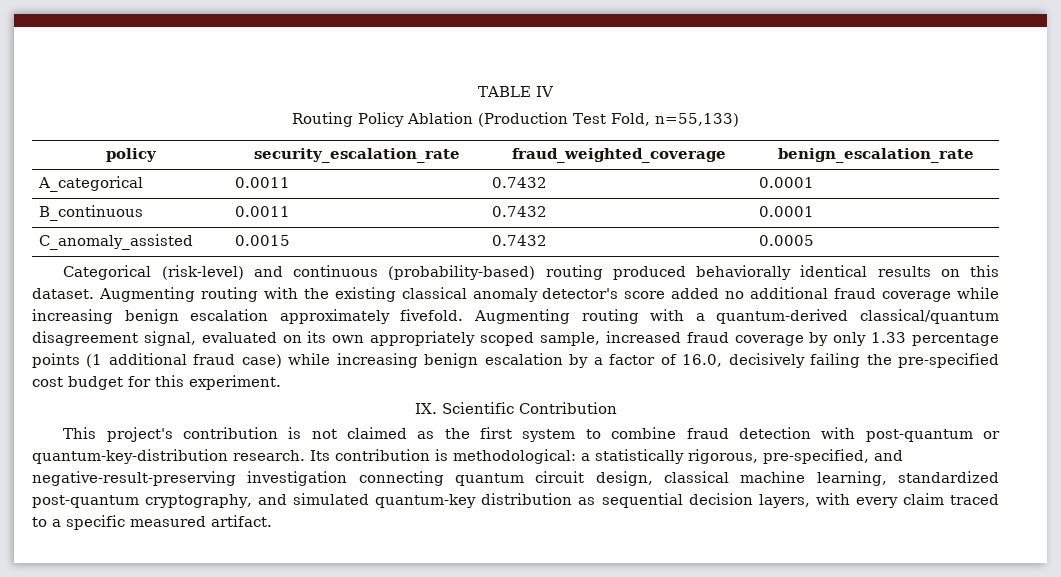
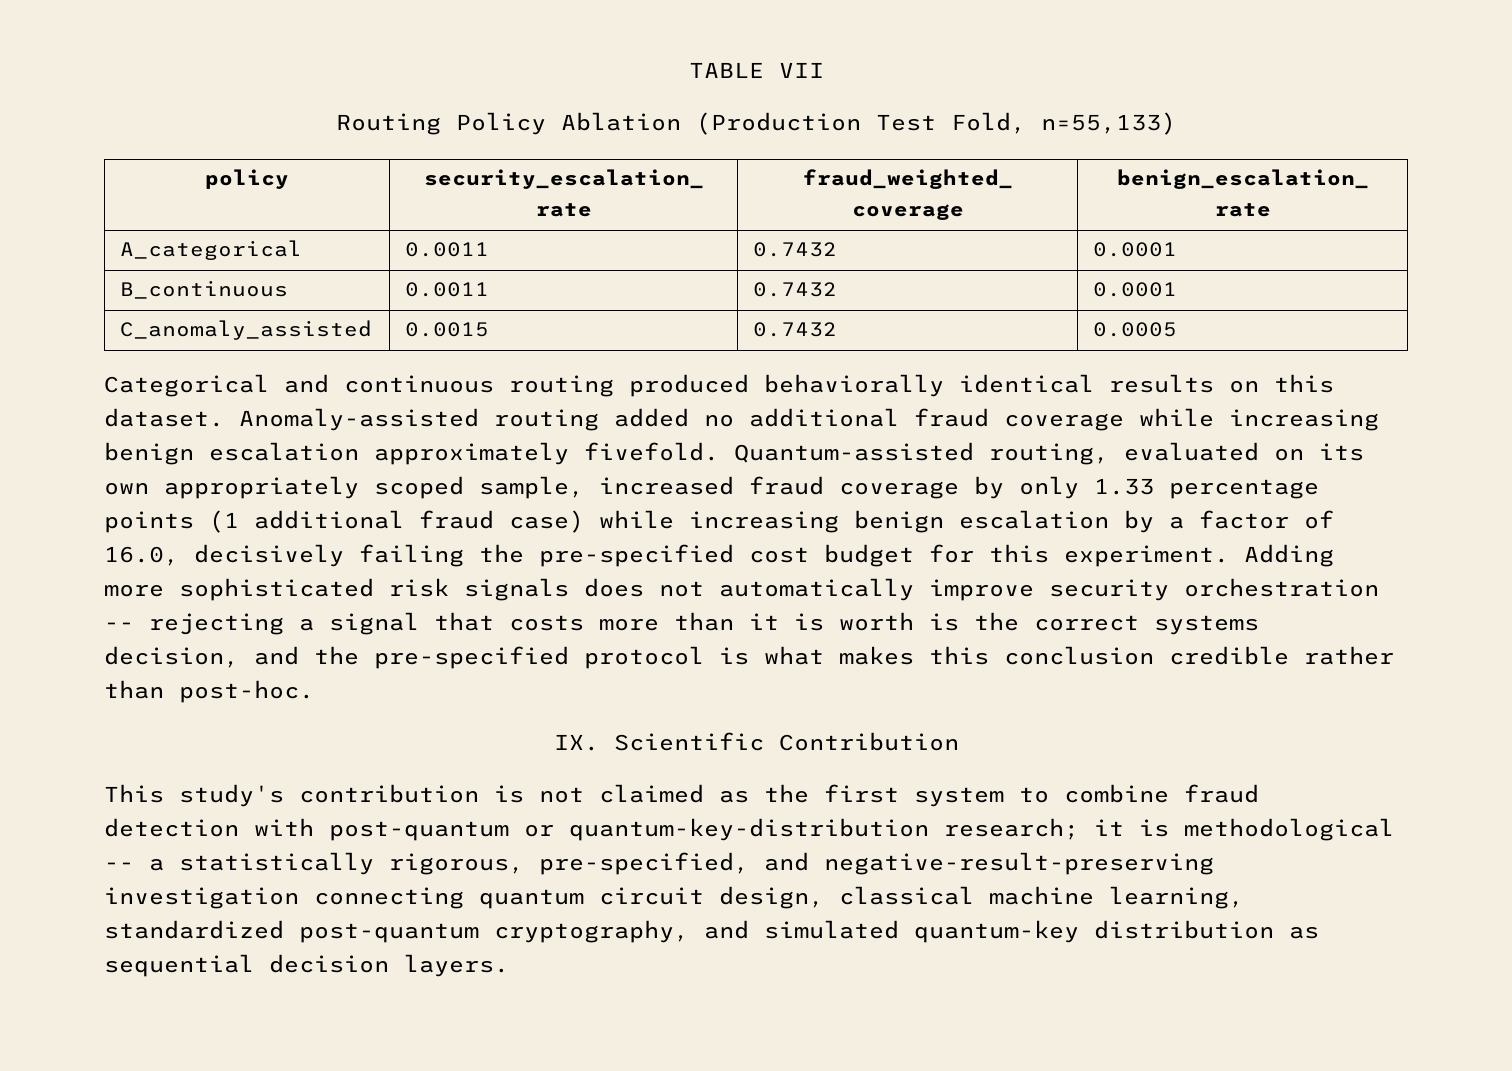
- TABLE IV
+ TABLE VII
- Categorical (risk-level) and continuous (probability-based) routing produced behaviorally identical results on this dataset.
+ Categorical and continuous routing produced behaviorally identical results on this dataset.
- Augmenting routing with the existing classical anomaly detector's score added no additional fraud coverage while increasing benign escalation approximately fivefold.
+ Anomaly-assisted routing added no additional fraud coverage while increasing benign escalation approximately fivefold.
- Augmenting routing with a quantum-derived classical/quantum disagreement signal, evaluated on its own appropriately scoped sample, increased fraud coverage by only 1.33 percentage points (1 additional fraud case) while increasing benign escalation by a factor of 16.0, decisively failing the pre-specified cost budget for this experiment.
+ Quantum-assisted routing, evaluated on its own appropriately scoped sample, increased fraud coverage by only 1.33 percentage points (1 additional fraud case) while increasing benign escalation by a factor of 16.0, decisively failing the pre-specified cost budget for this experiment. Adding more sophisticated risk signals does not automatically improve security orchestration -- rejecting a signal that costs more than it is worth is the correct systems decision, and the pre-specified protocol is what makes this conclusion credible rather than post-hoc.
- This project's contribution is not claimed as the first system to combine fraud detection with post-quantum or quantum-key-distribution research. Its contribution is methodological: a statistically rigorous, pre-specified, and negative-result-preserving investigation connecting quantum circuit design, classical machine learning, standardized post-quantum cryptography, and simulated quantum-key distribution as sequential decision layers, with every claim traced to a specific measured artifact.
+ This study's contribution is not claimed as the first system to combine fraud detection with post-quantum or quantum-key-distribution research; it is methodological -- a statistically rigorous, pre-specified, and negative-result-preserving investigation connecting quantum circuit design, classical machine learning, standardized post-quantum cryptography, and simulated quantum-key distribution as sequential decision layers.

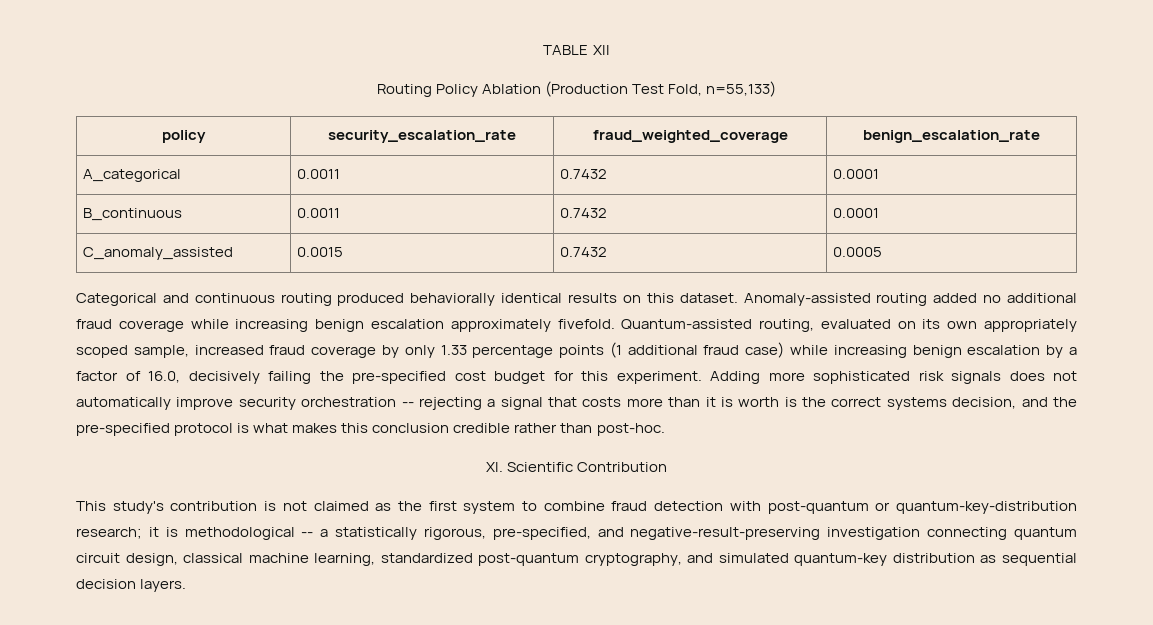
- TABLE VII
+ TABLE XII
- IX. Scientific Contribution
+ XI. Scientific Contribution

